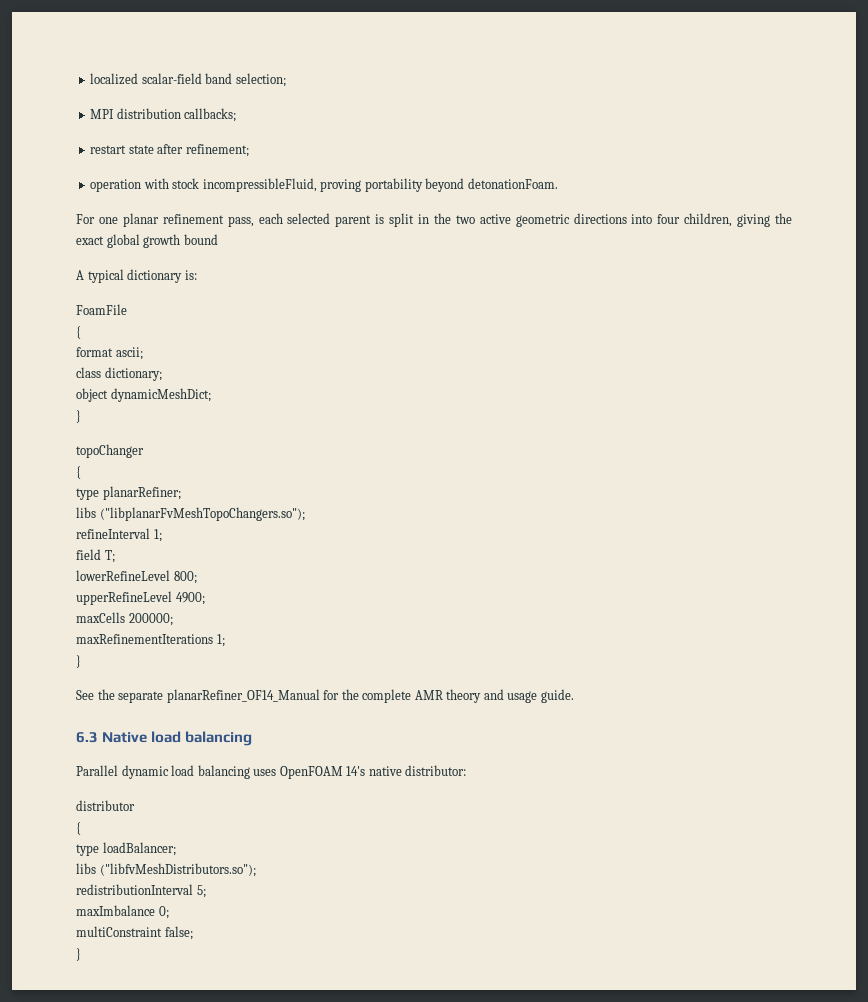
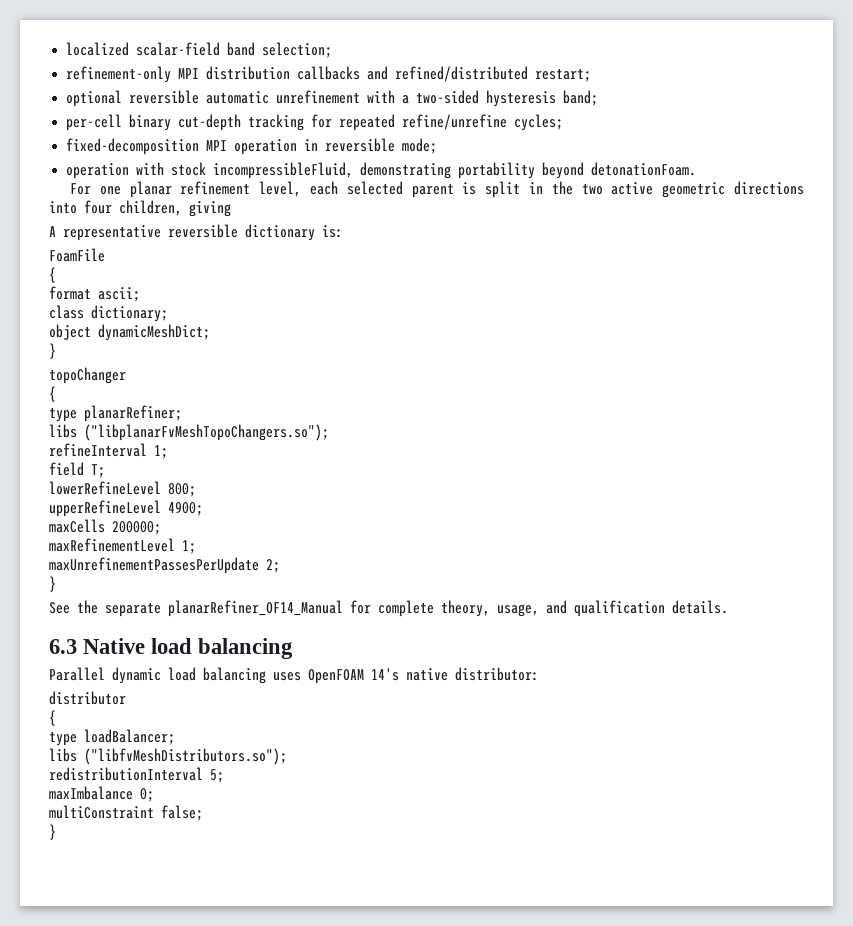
- MPI distribution callbacks;
- restart state after refinement;
+ refinement-only MPI distribution callbacks and refined/distributed restart;
+ optional reversible automatic unrefinement with a two-sided hysteresis band;
+ per-cell binary cut-depth tracking for repeated refine/unrefine cycles;
+ fixed-decomposition MPI operation in reversible mode;
- operation with stock incompressibleFluid, proving portability beyond detonationFoam.
+ operation with stock incompressibleFluid, demonstrating portability beyond detonationFoam.
- For one planar refinement pass, each selected parent is split in the two active geometric directions into four children, giving the exact global growth bound
+ For one planar refinement level, each selected parent is split in the two active geometric directions into four children, giving
- A typical dictionary is:
+ A representative reversible dictionary is:
- maxRefinementIterations 1;
+ maxRefinementLevel 1;
+ maxUnrefinementPassesPerUpdate 2;
- See the separate planarRefiner_OF14_Manual for the complete AMR theory and usage guide.
+ See the separate planarRefiner_OF14_Manual for complete theory, usage, and qualification details.

